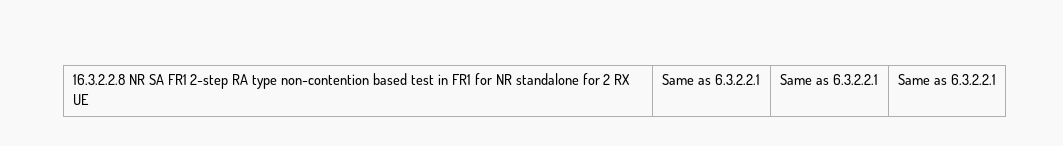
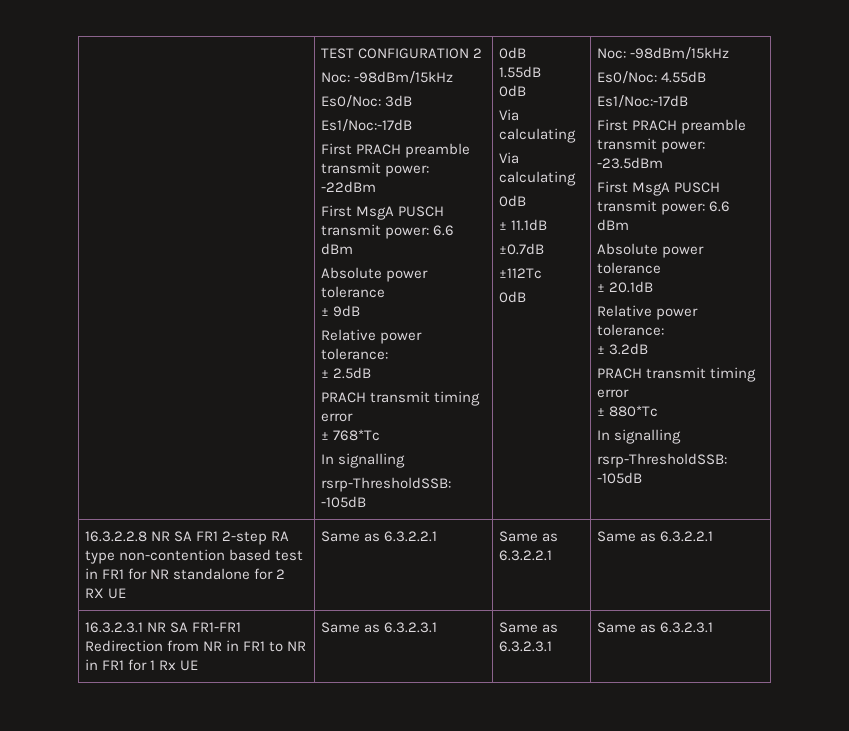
+ TEST CONFIGURATION 2
+ Noc: -98dBm/15kHz
+ Es0/Noc: 3dB
+ Es1/Noc:-17dB
+ First PRACH preamble transmit power: -22dBm
+ First MsgA PUSCH transmit power: 6.6 dBm
+ Absolute power tolerance
+ ± 9dB
+ Relative power tolerance:
+ ± 2.5dB
+ PRACH transmit timing error
+ ± 768*Tc
+ In signalling
+ rsrp-ThresholdSSB: -105dB | 0dB
+ 1.55dB
+ 0dB
+ Via calculating
+ Via calculating
+ 0dB
+ ± 11.1dB
+ ±0.7dB
+ ±112Tc
+ 0dB | Noc: -98dBm/15kHz
+ Es0/Noc: 4.55dB
+ Es1/Noc:-17dB
+ First PRACH preamble transmit power: -23.5dBm
+ First MsgA PUSCH transmit power: 6.6 dBm
+ Absolute power tolerance
+ ± 20.1dB
+ Relative power tolerance:
+ ± 3.2dB
+ PRACH transmit timing error
+ ± 880*Tc
+ In signalling
+ rsrp-ThresholdSSB: -105dB
+ 16.3.2.3.1 NR SA FR1-FR1 Redirection from NR in FR1 to NR in FR1 for 1 Rx UE | Same as 6.3.2.3.1 | Same as 6.3.2.3.1 | Same as 6.3.2.3.1

